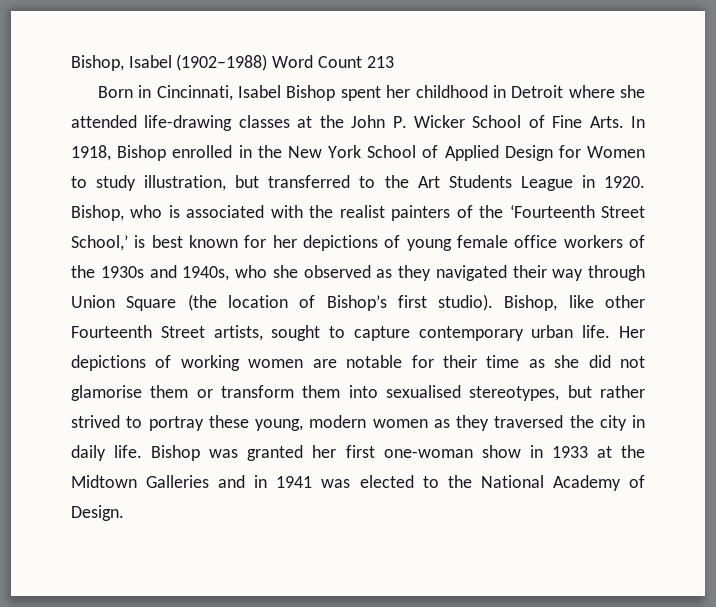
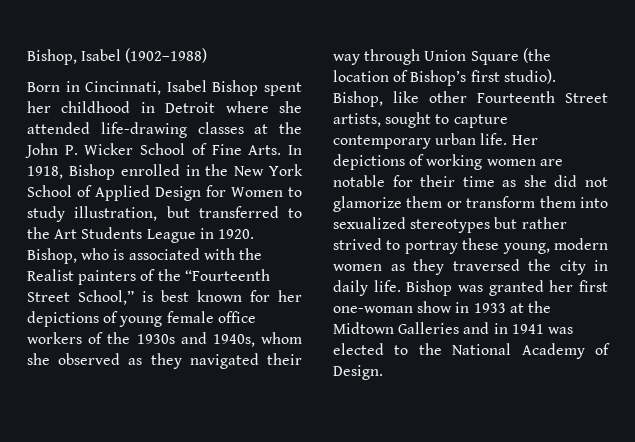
- Bishop, Isabel (1902–1988) Word Count 213
+ Bishop, Isabel (1902–1988)
- Bishop, who is associated with the realist painters of the ‘Fourteenth Street School,’ is best known for her depictions of young female office workers of the 1930s and 1940s, who she observed as they navigated their way through Union Square (the location of Bishop’s first studio).
+ Bishop, who is associated with the Realist painters of the “Fourteenth Street School,” is best known for her depictions of young female office workers of the 1930s and 1940s, whom she observed as they navigated their way through Union Square (the location of Bishop’s first studio).
- Her depictions of working women are notable for their time as she did not glamorise them or transform them into sexualised stereotypes, but rather strived to portray these young, modern women as they traversed the city in daily life.
+ Her depictions of working women are notable for their time as she did not glamorize them or transform them into sexualized stereotypes but rather strived to portray these young, modern women as they traversed the city in daily life.

